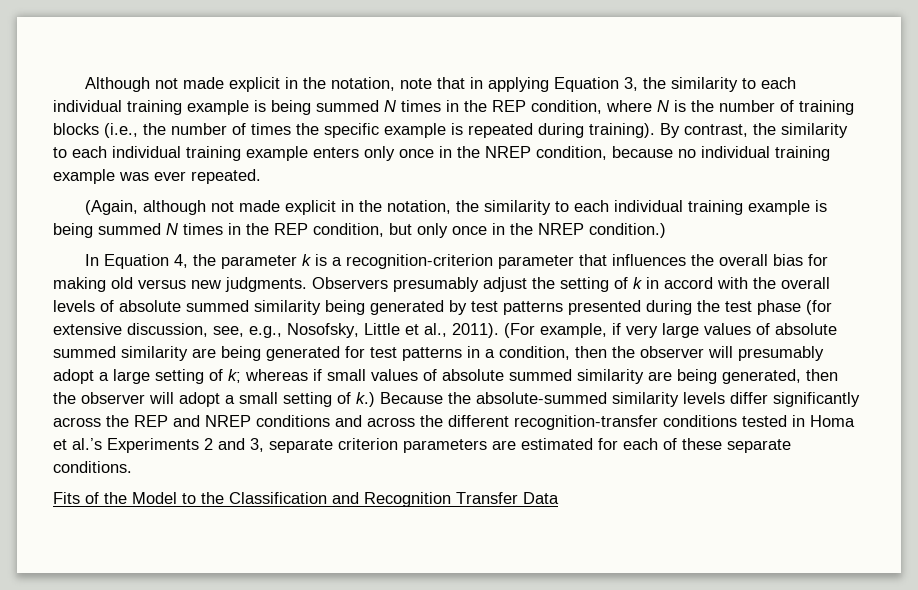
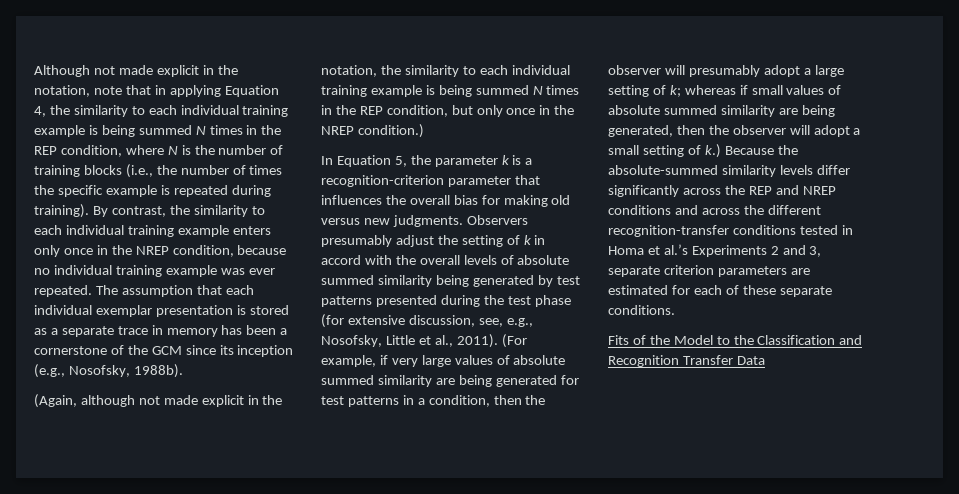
- Although not made explicit in the notation, note that in applying Equation 3, the similarity to each individual training example is being summed N times in the REP condition, where N is the number of training blocks (i.e., the number of times the specific example is repeated during training).
+ Although not made explicit in the notation, note that in applying Equation 4, the similarity to each individual training example is being summed N times in the REP condition, where N is the number of training blocks (i.e., the number of times the specific example is repeated during training).
+ The assumption that each individual exemplar presentation is stored as a separate trace in memory has been a cornerstone of the GCM since its inception (e.g., Nosofsky, 1988b).
- In Equation 4, the parameter k is a recognition-criterion parameter that influences the overall bias for making old versus new judgments.
+ In Equation 5, the parameter k is a recognition-criterion parameter that influences the overall bias for making old versus new judgments.

